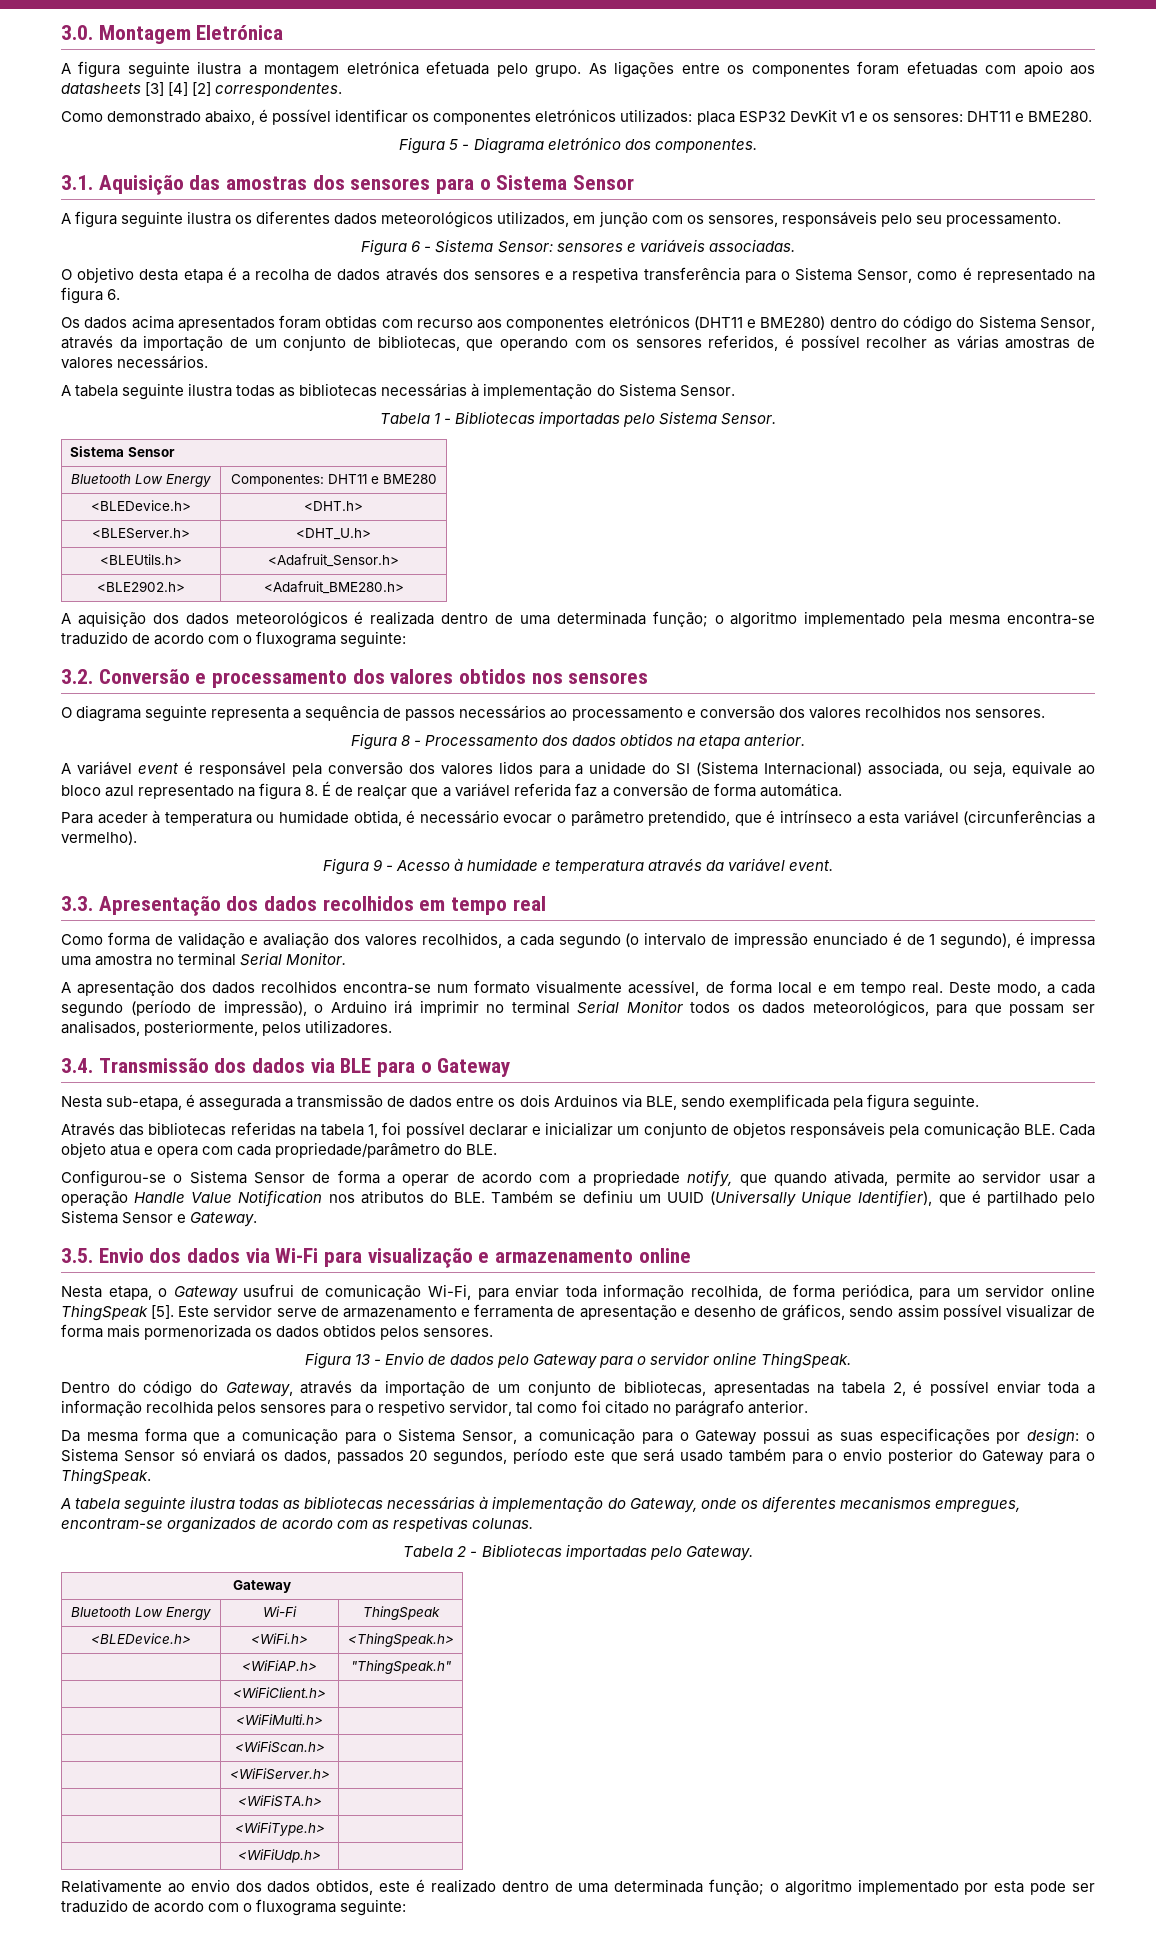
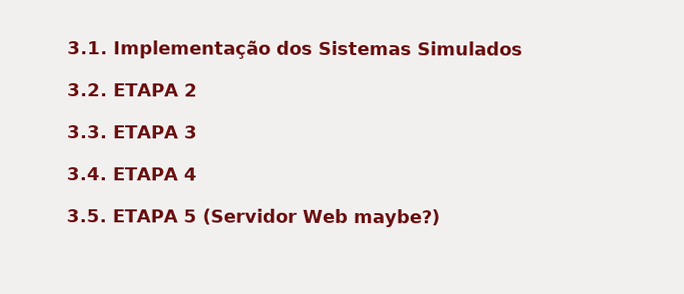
- 3.0. Montagem Eletrónica
- A figura seguinte ilustra a montagem eletrónica efetuada pelo grupo. As ligações entre os componentes foram efetuadas com apoio aos datasheets [3] [4] [2] correspondentes.
- Como demonstrado abaixo, é possível identificar os componentes eletrónicos utilizados: placa ESP32 DevKit v1 e os sensores: DHT11 e BME280.
- Figura 5 - Diagrama eletrónico dos componentes.
- 3.1. Aquisição das amostras dos sensores para o Sistema Sensor
- A figura seguinte ilustra os diferentes dados meteorológicos utilizados, em junção com os sensores, responsáveis pelo seu processamento.
- Figura 6 - Sistema Sensor: sensores e variáveis associadas.
- O objetivo desta etapa é a recolha de dados através dos sensores e a respetiva transferência para o Sistema Sensor, como é representado na figura 6.
- Os dados acima apresentados foram obtidas com recurso aos componentes eletrónicos (DHT11 e BME280) dentro do código do Sistema Sensor, através da importação de um conjunto de bibliotecas, que operando com os sensores referidos, é possível recolher as várias amostras de valores necessários.
- A tabela seguinte ilustra todas as bibliotecas necessárias à implementação do Sistema Sensor.
- Tabela 1 - Bibliotecas importadas pelo Sistema Sensor.
- Sistema Sensor
- Bluetooth Low Energy | Componentes: DHT11 e BME280
- <BLEDevice.h> | <DHT.h>
- <BLEServer.h> | <DHT_U.h>
- <BLEUtils.h> | <Adafruit_Sensor.h>
- <BLE2902.h> | <Adafruit_BME280.h>
- A aquisição dos dados meteorológicos é realizada dentro de uma determinada função; o algoritmo implementado pela mesma encontra-se traduzido de acordo com o fluxograma seguinte:
- 3.2. Conversão e processamento dos valores obtidos nos sensores
- O diagrama seguinte representa a sequência de passos necessários ao processamento e conversão dos valores recolhidos nos sensores.
- Figura 8 - Processamento dos dados obtidos na etapa anterior.
- A variável event é responsável pela conversão dos valores lidos para a unidade do SI (Sistema Internacional) associada, ou seja, equivale ao bloco azul representado na figura 8. É de realçar que a variável referida faz a conversão de forma automática.
- Para aceder à temperatura ou humidade obtida, é necessário evocar o parâmetro pretendido, que é intrínseco a esta variável (circunferências a vermelho).
- Figura 9 - Acesso à humidade e temperatura através da variável event.
- 3.3. Apresentação dos dados recolhidos em tempo real
- Como forma de validação e avaliação dos valores recolhidos, a cada segundo (o intervalo de impressão enunciado é de 1 segundo), é impressa uma amostra no terminal Serial Monitor.
- A apresentação dos dados recolhidos encontra-se num formato visualmente acessível, de forma local e em tempo real. Deste modo, a cada segundo (período de impressão), o Arduino irá imprimir no terminal Serial Monitor todos os dados meteorológicos, para que possam ser analisados, posteriormente, pelos utilizadores.
- 3.4. Transmissão dos dados via BLE para o Gateway
- Nesta sub-etapa, é assegurada a transmissão de dados entre os dois Arduinos via BLE, sendo exemplificada pela figura seguinte.
- Através das bibliotecas referidas na tabela 1, foi possível declarar e inicializar um conjunto de objetos responsáveis pela comunicação BLE. Cada objeto atua e opera com cada propriedade/parâmetro do BLE.
- Configurou-se o Sistema Sensor de forma a operar de acordo com a propriedade notify, que quando ativada, permite ao servidor usar a operação Handle Value Notification nos atributos do BLE. Também se definiu um UUID (Universally Unique Identifier), que é partilhado pelo Sistema Sensor e Gateway.
- 3.5. Envio dos dados via Wi-Fi para visualização e armazenamento online
- Nesta etapa, o Gateway usufrui de comunicação Wi-Fi, para enviar toda informação recolhida, de forma periódica, para um servidor online ThingSpeak [5]. Este servidor serve de armazenamento e ferramenta de apresentação e desenho de gráficos, sendo assim possível visualizar de forma mais pormenorizada os dados obtidos pelos sensores.
- Figura 13 - Envio de dados pelo Gateway para o servidor online ThingSpeak.
- Dentro do código do Gateway, através da importação de um conjunto de bibliotecas, apresentadas na tabela 2, é possível enviar toda a informação recolhida pelos sensores para o respetivo servidor, tal como foi citado no parágrafo anterior.
- Da mesma forma que a comunicação para o Sistema Sensor, a comunicação para o Gateway possui as suas especificações por design: o Sistema Sensor só enviará os dados, passados 20 segundos, período este que será usado também para o envio posterior do Gateway para o ThingSpeak.
- A tabela seguinte ilustra todas as bibliotecas necessárias à implementação do Gateway, onde os diferentes mecanismos empregues, encontram-se organizados de acordo com as respetivas colunas.
- Tabela 2 - Bibliotecas importadas pelo Gateway.
- Gateway
- Bluetooth Low Energy | Wi-Fi | ThingSpeak
- <BLEDevice.h> | <WiFi.h> | <ThingSpeak.h>
- | <WiFiAP.h> | "ThingSpeak.h"
- | <WiFiClient.h> |
- | <WiFiMulti.h> |
- | <WiFiScan.h> |
- | <WiFiServer.h> |
- | <WiFiSTA.h> |
- | <WiFiType.h> |
- | <WiFiUdp.h> |
- Relativamente ao envio dos dados obtidos, este é realizado dentro de uma determinada função; o algoritmo implementado por esta pode ser traduzido de acordo com o fluxograma seguinte:
+ 3.1. Implementação dos Sistemas Simulados
+ 3.2. ETAPA 2
+ 3.3. ETAPA 3
+ 3.4. ETAPA 4
+ 3.5. ETAPA 5 (Servidor Web maybe?)

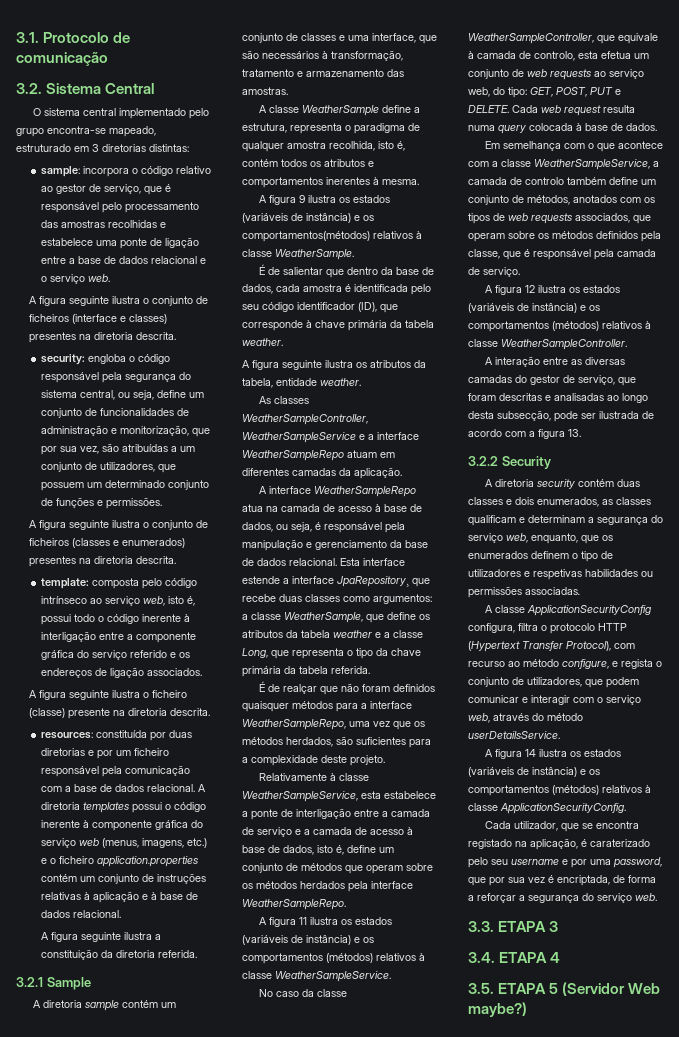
- 3.1. Implementação dos Sistemas Simulados
- 3.2. ETAPA 2
+ 3.1. Protocolo de comunicação
+ 3.2. Sistema Central
+ O sistema central implementado pelo grupo encontra-se mapeado, estruturado em 3 diretorias distintas:
+ sample: incorpora o código relativo ao gestor de serviço, que é responsável pelo processamento das amostras recolhidas e estabelece uma ponte de ligação entre a base de dados relacional e o serviço web.
+ A figura seguinte ilustra o conjunto de ficheiros (interface e classes) presentes na diretoria descrita.
+ security: engloba o código responsável pela segurança do sistema central, ou seja, define um conjunto de funcionalidades de administração e monitorização, que por sua vez, são atribuídas a um conjunto de utilizadores, que possuem um determinado conjunto de funções e permissões.
+ A figura seguinte ilustra o conjunto de ficheiros (classes e enumerados) presentes na diretoria descrita.
+ template: composta pelo código intrínseco ao serviço web, isto é, possui todo o código inerente à interligação entre a componente gráfica do serviço referido e os endereços de ligação associados.
+ A figura seguinte ilustra o ficheiro (classe) presente na diretoria descrita.
+ resources: constituída por duas diretorias e por um ficheiro responsável pela comunicação com a base de dados relacional. A diretoria templates possui o código inerente à componente gráfica do serviço web (menus, imagens, etc.) e o ficheiro application.properties contém um conjunto de instruções relativas à aplicação e à base de dados relacional.
+ A figura seguinte ilustra a constituição da diretoria referida.
+ 3.2.1 Sample
+ A diretoria sample contém um conjunto de classes e uma interface, que são necessários à transformação, tratamento e armazenamento das amostras.
+ A classe WeatherSample define a estrutura, representa o paradigma de qualquer amostra recolhida, isto é, contém todos os atributos e comportamentos inerentes à mesma.
+ A figura 9 ilustra os estados (variáveis de instância) e os comportamentos(métodos) relativos à classe WeatherSample.
+ É de salientar que dentro da base de dados, cada amostra é identificada pelo seu código identificador (ID), que corresponde à chave primária da tabela weather.
+ A figura seguinte ilustra os atributos da tabela, entidade weather.
+ As classes WeatherSampleController, WeatherSampleService e a interface WeatherSampleRepo atuam em diferentes camadas da aplicação.
+ A interface WeatherSampleRepo atua na camada de acesso à base de dados, ou seja, é responsável pela manipulação e gerenciamento da base de dados relacional. Esta interface estende a interface JpaRepository¸ que recebe duas classes como argumentos: a classe WeatherSample, que define os atributos da tabela weather e a classe Long, que representa o tipo da chave primária da tabela referida.
+ É de realçar que não foram definidos quaisquer métodos para a interface WeatherSampleRepo, uma vez que os métodos herdados, são suficientes para a complexidade deste projeto.
+ Relativamente à classe WeatherSampleService, esta estabelece a ponte de interligação entre a camada de serviço e a camada de acesso à base de dados, isto é, define um conjunto de métodos que operam sobre os métodos herdados pela interface WeatherSampleRepo.
+ A figura 11 ilustra os estados (variáveis de instância) e os comportamentos (métodos) relativos à classe WeatherSampleService.
+ No caso da classe WeatherSampleController, que equivale à camada de controlo, esta efetua um conjunto de web requests ao serviço web, do tipo: GET, POST, PUT e DELETE. Cada web request resulta numa query colocada à base de dados.
+ Em semelhança com o que acontece com a classe WeatherSampleService, a camada de controlo também define um conjunto de métodos, anotados com os tipos de web requests associados, que operam sobre os métodos definidos pela classe, que é responsável pela camada de serviço.
+ A figura 12 ilustra os estados (variáveis de instância) e os comportamentos (métodos) relativos à classe WeatherSampleController.
+ A interação entre as diversas camadas do gestor de serviço, que foram descritas e analisadas ao longo desta subsecção, pode ser ilustrada de acordo com a figura 13.
+ 3.2.2 Security
+ A diretoria security contém duas classes e dois enumerados, as classes qualificam e determinam a segurança do serviço web, enquanto, que os enumerados definem o tipo de utilizadores e respetivas habilidades ou permissões associadas.
+ A classe ApplicationSecurityConfig configura, filtra o protocolo HTTP (Hypertext Transfer Protocol), com recurso ao método configure, e regista o conjunto de utilizadores, que podem comunicar e interagir com o serviço web, através do método userDetailsService.
+ A figura 14 ilustra os estados (variáveis de instância) e os comportamentos (métodos) relativos à classe ApplicationSecurityConfig.
+ Cada utilizador, que se encontra registado na aplicação, é caraterizado pelo seu username e por uma password, que por sua vez é encriptada, de forma a reforçar a segurança do serviço web.

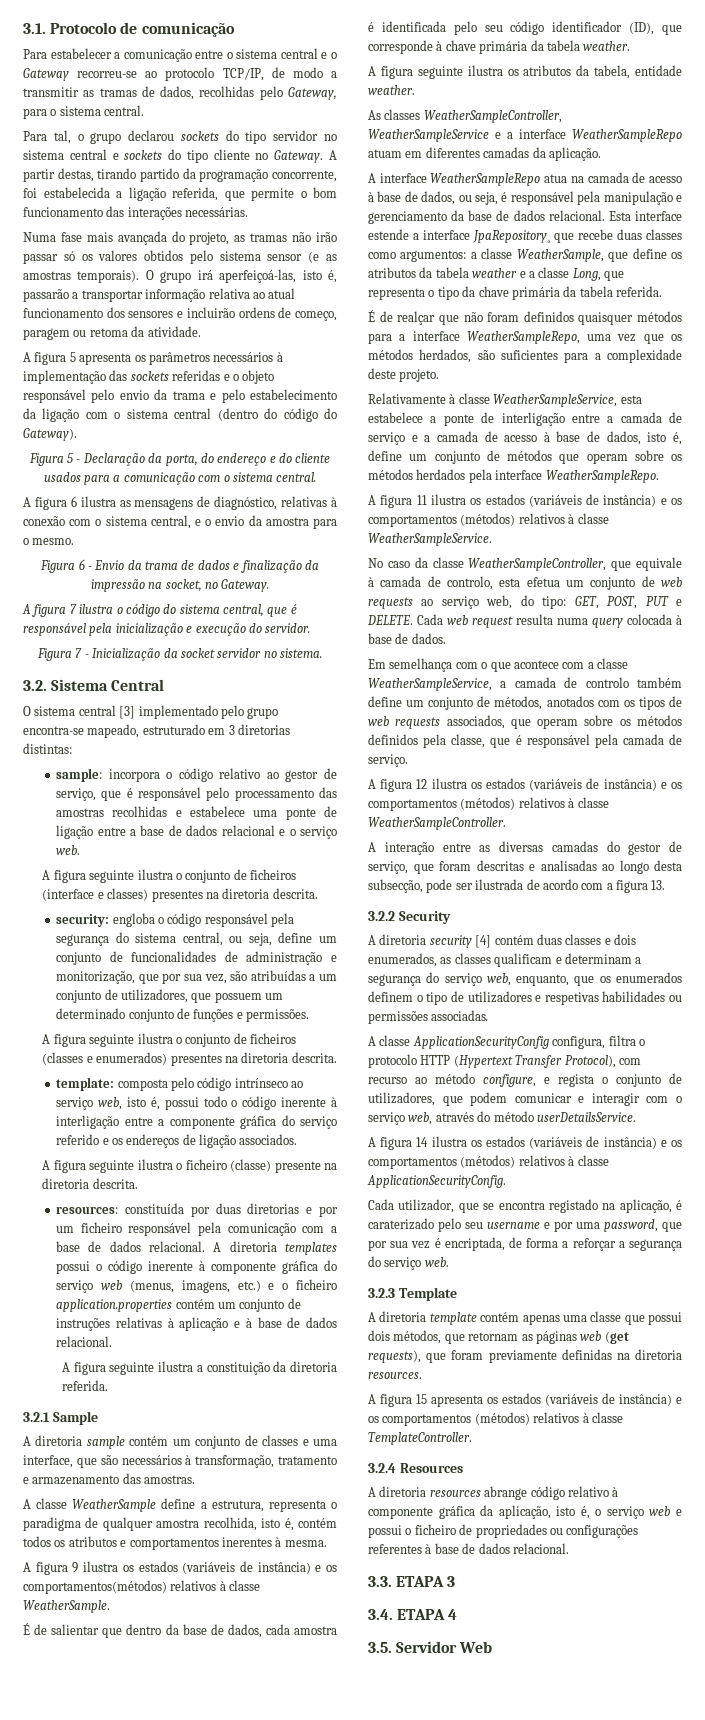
+ Para estabelecer a comunicação entre o sistema central e o Gateway recorreu-se ao protocolo TCP/IP, de modo a transmitir as tramas de dados, recolhidas pelo Gateway, para o sistema central.
+ Para tal, o grupo declarou sockets do tipo servidor no sistema central e sockets do tipo cliente no Gateway. A partir destas, tirando partido da programação concorrente, foi estabelecida a ligação referida, que permite o bom funcionamento das interações necessárias.
+ Numa fase mais avançada do projeto, as tramas não irão passar só os valores obtidos pelo sistema sensor (e as amostras temporais). O grupo irá aperfeiçoá-las, isto é, passarão a transportar informação relativa ao atual funcionamento dos sensores e incluirão ordens de começo, paragem ou retoma da atividade.
+ A figura 5 apresenta os parâmetros necessários à implementação das sockets referidas e o objeto responsável pelo envio da trama e pelo estabelecimento da ligação com o sistema central (dentro do código do Gateway).
+ Figura 5 - Declaração da porta, do endereço e do cliente usados para a comunicação com o sistema central.
+ A figura 6 ilustra as mensagens de diagnóstico, relativas à conexão com o sistema central, e o envio da amostra para o mesmo.
+ Figura 6 - Envio da trama de dados e finalização da impressão na socket, no Gateway.
+ A figura 7 ilustra o código do sistema central, que é responsável pela inicialização e execução do servidor.
+ Figura 7 - Inicialização da socket servidor no sistema.
- O sistema central implementado pelo grupo encontra-se mapeado, estruturado em 3 diretorias distintas:
+ O sistema central [3] implementado pelo grupo encontra-se mapeado, estruturado em 3 diretorias distintas:
- A diretoria security contém duas classes e dois enumerados, as classes qualificam e determinam a segurança do serviço web, enquanto, que os enumerados definem o tipo de utilizadores e respetivas habilidades ou permissões associadas.
+ A diretoria security [4] contém duas classes e dois enumerados, as classes qualificam e determinam a segurança do serviço web, enquanto, que os enumerados definem o tipo de utilizadores e respetivas habilidades ou permissões associadas.
+ 3.2.3 Template
+ A diretoria template contém apenas uma classe que possui dois métodos, que retornam as páginas web (get requests), que foram previamente definidas na diretoria resources.
+ A figura 15 apresenta os estados (variáveis de instância) e os comportamentos (métodos) relativos à classe TemplateController.
+ 3.2.4 Resources
+ A diretoria resources abrange código relativo à componente gráfica da aplicação, isto é, o serviço web e possui o ficheiro de propriedades ou configurações referentes à base de dados relacional.
- 3.5. ETAPA 5 (Servidor Web maybe?)
+ 3.5. Servidor Web

